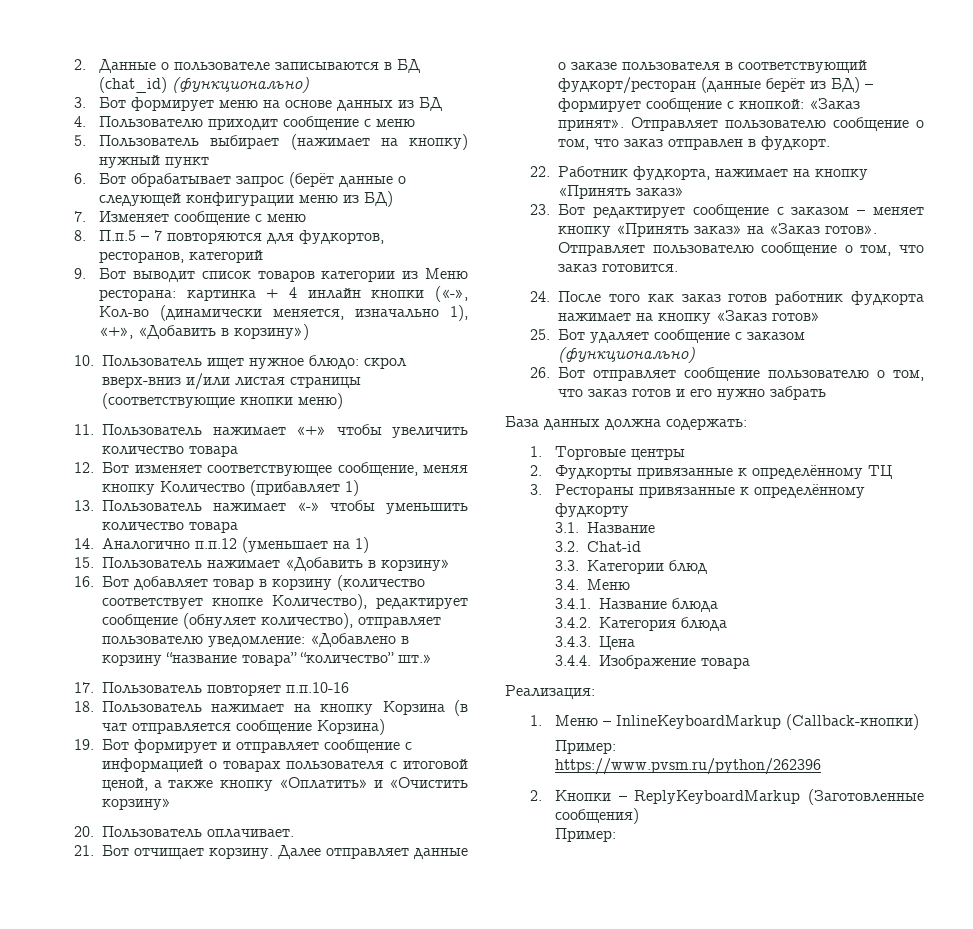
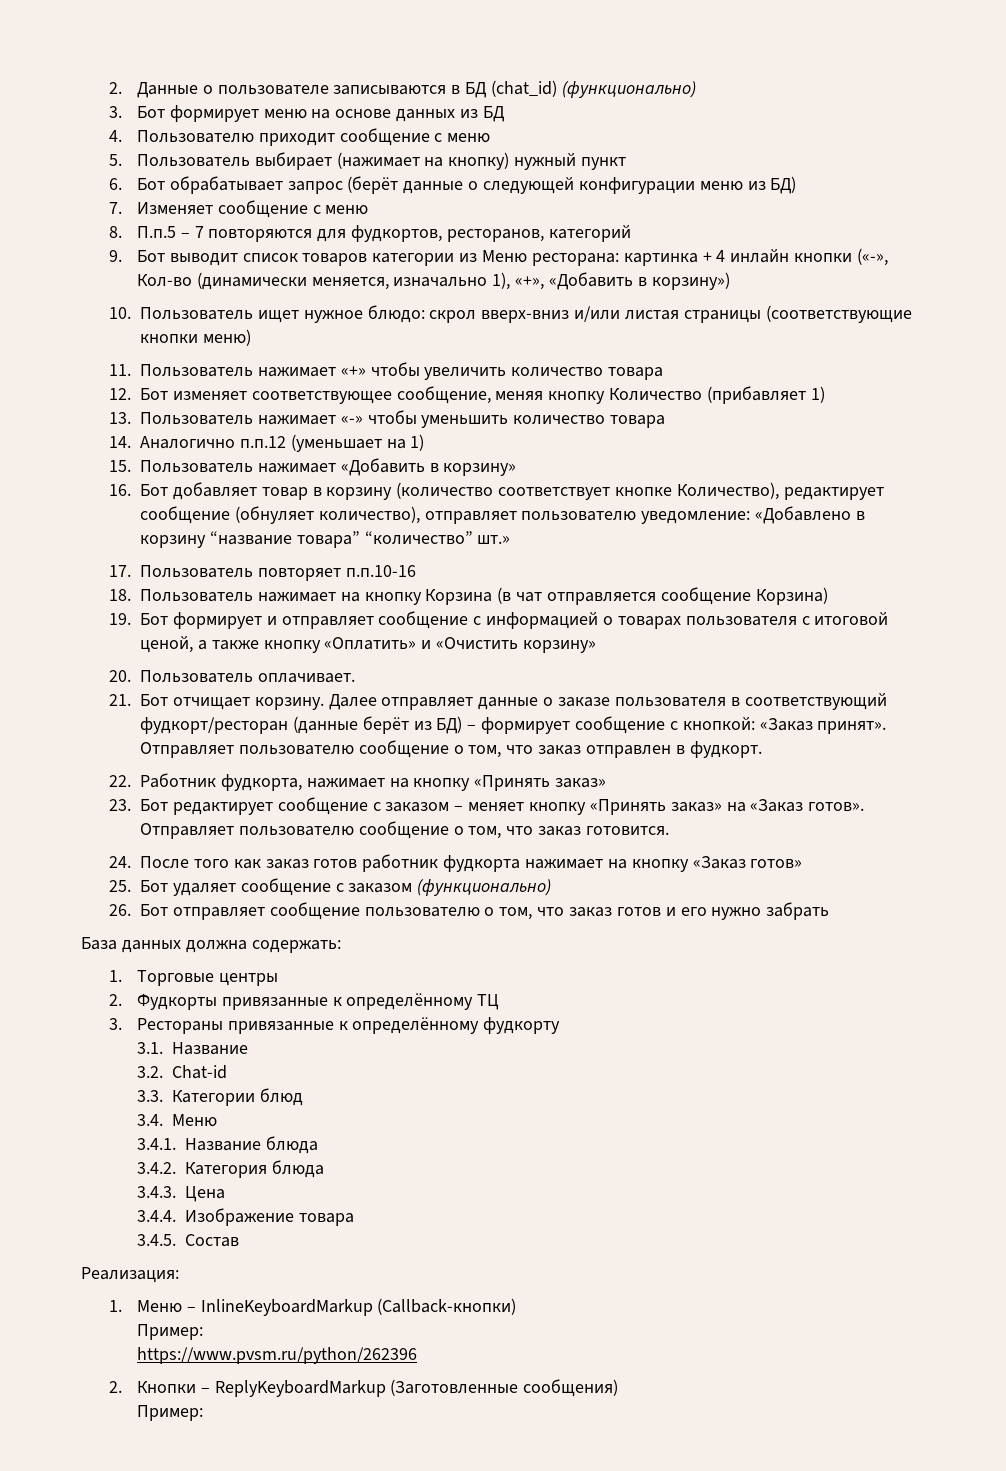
+ 3.4.5. Состав

